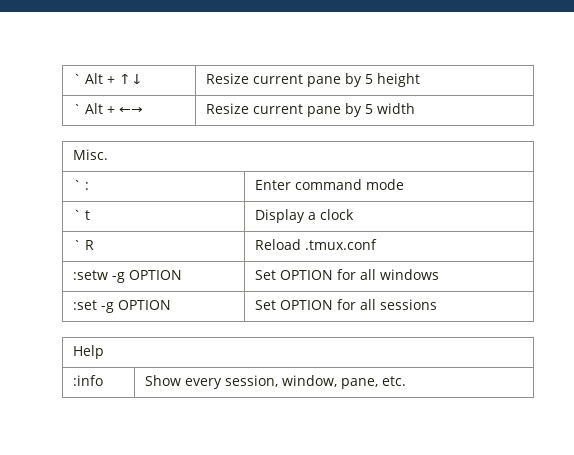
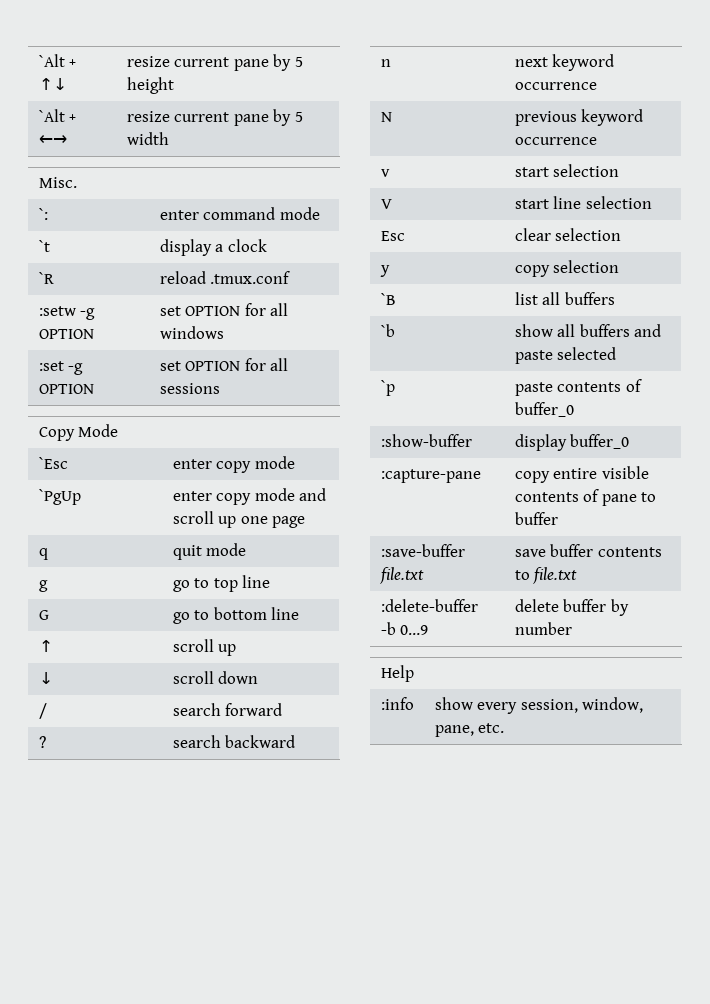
- ` Alt + ↑↓ | Resize current pane by 5 height
+ `Alt + ↑↓ | resize current pane by 5 height
- ` Alt + ←→ | Resize current pane by 5 width
+ `Alt + ←→ | resize current pane by 5 width
- ` : | Enter command mode
+ `: | enter command mode
- ` t | Display a clock
+ `t | display a clock
- ` R | Reload .tmux.conf
+ `R | reload .tmux.conf
- :setw -g OPTION | Set OPTION for all windows
+ :setw -g OPTION | set OPTION for all windows
- :set -g OPTION | Set OPTION for all sessions
+ :set -g OPTION | set OPTION for all sessions
+ Copy Mode
+ `Esc | enter copy mode
+ `PgUp | enter copy mode and scroll up one page
+ q | quit mode
+ g | go to top line
+ G | go to bottom line
+ ↑ | scroll up
+ ↓ | scroll down
+ / | search forward
+ ? | search backward
+ n | next keyword occurrence
+ N | previous keyword occurrence
+ v | start selection
+ V | start line selection
+ Esc | clear selection
+ y | copy selection
+ `B | list all buffers
+ `b | show all buffers and paste selected
+ `p | paste contents of buffer_0
+ :show-buffer | display buffer_0
+ :capture-pane | copy entire visible contents of pane to buffer
+ :save-buffer file.txt | save buffer contents to file.txt
+ :delete-buffer -b 0…9 | delete buffer by number
- :info | Show every session, window, pane, etc.
+ :info | show every session, window, pane, etc.

